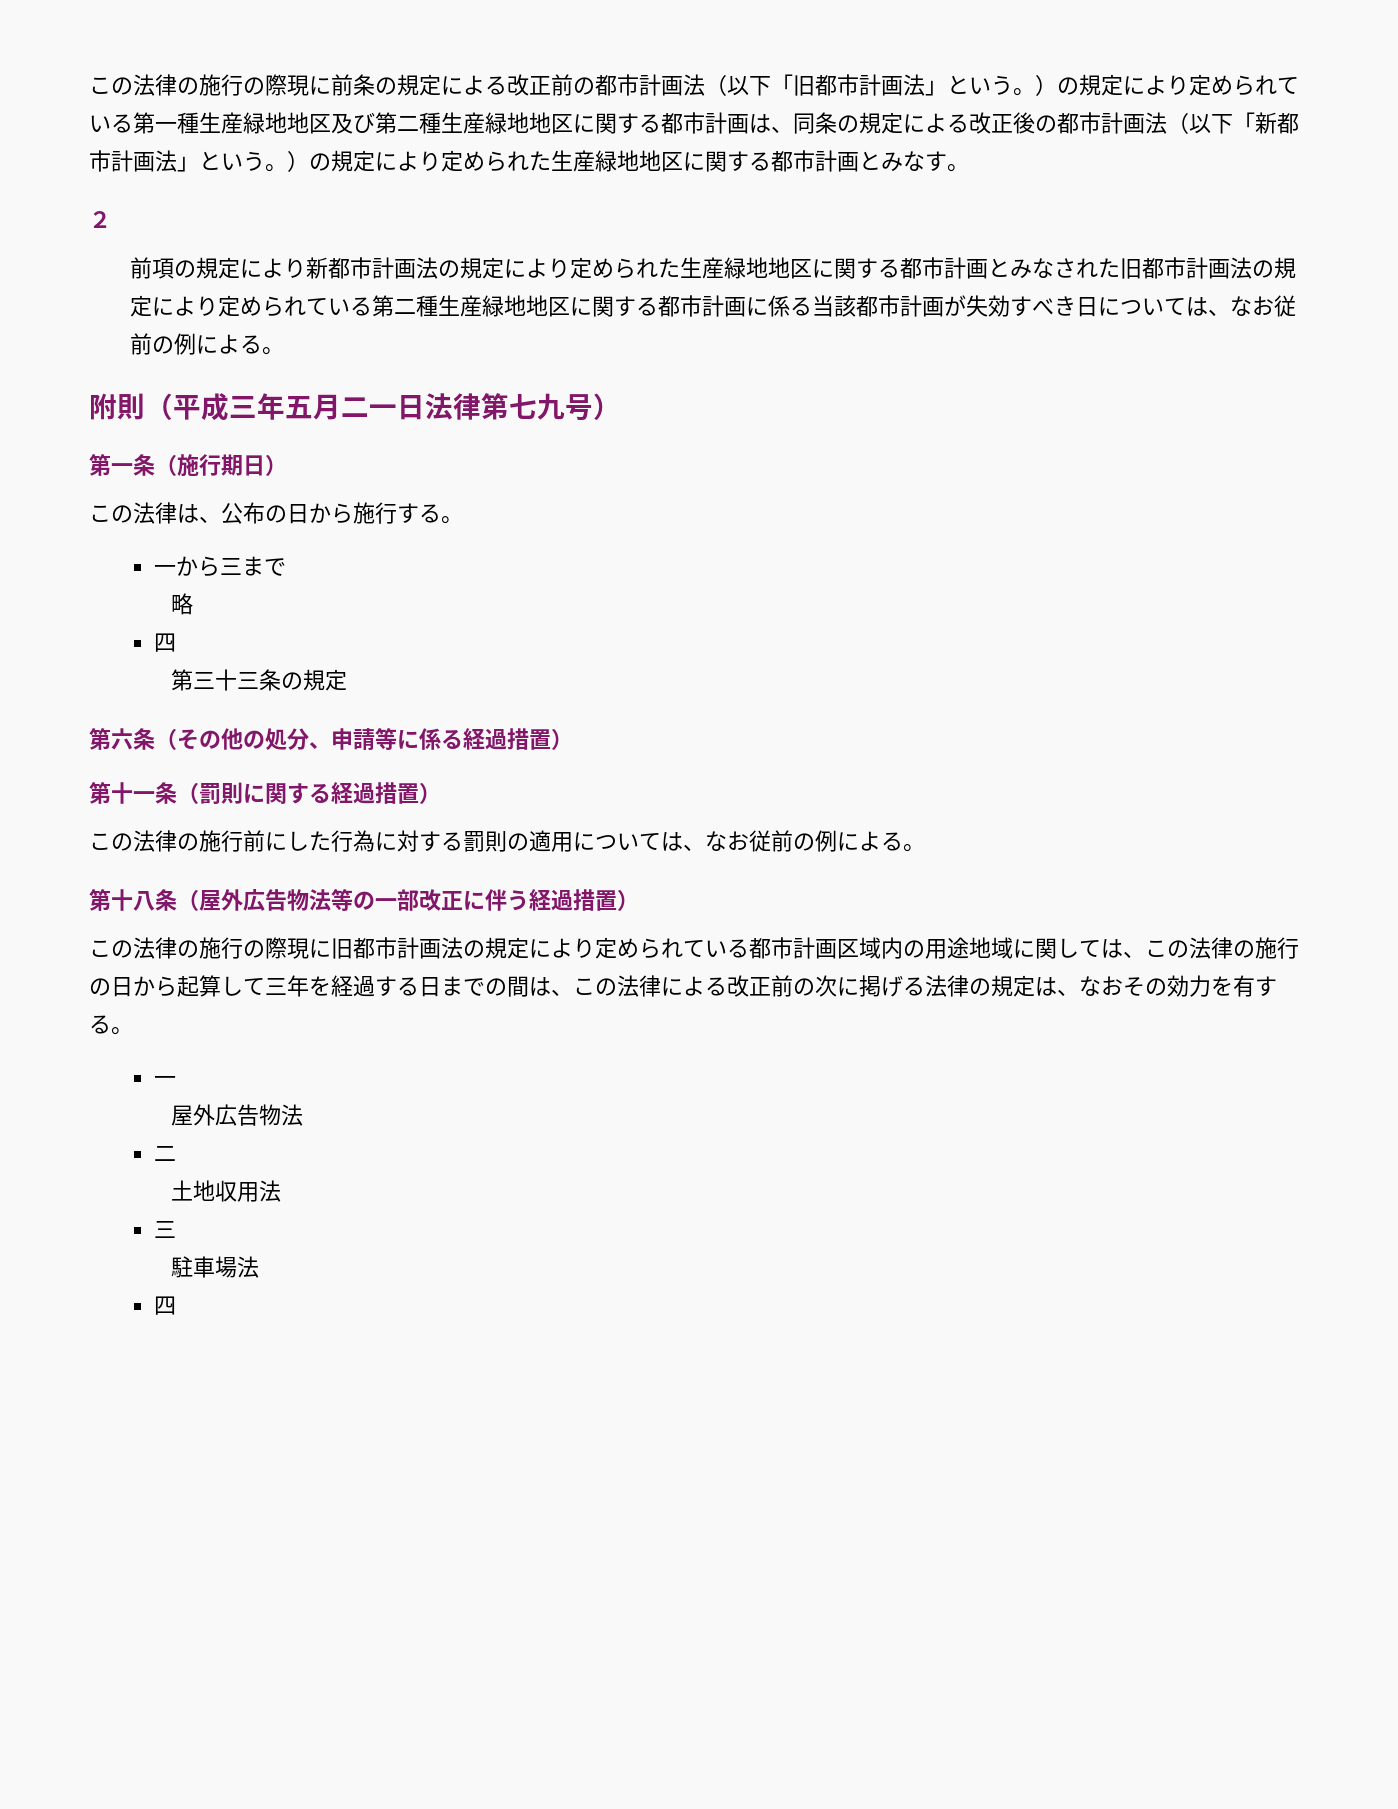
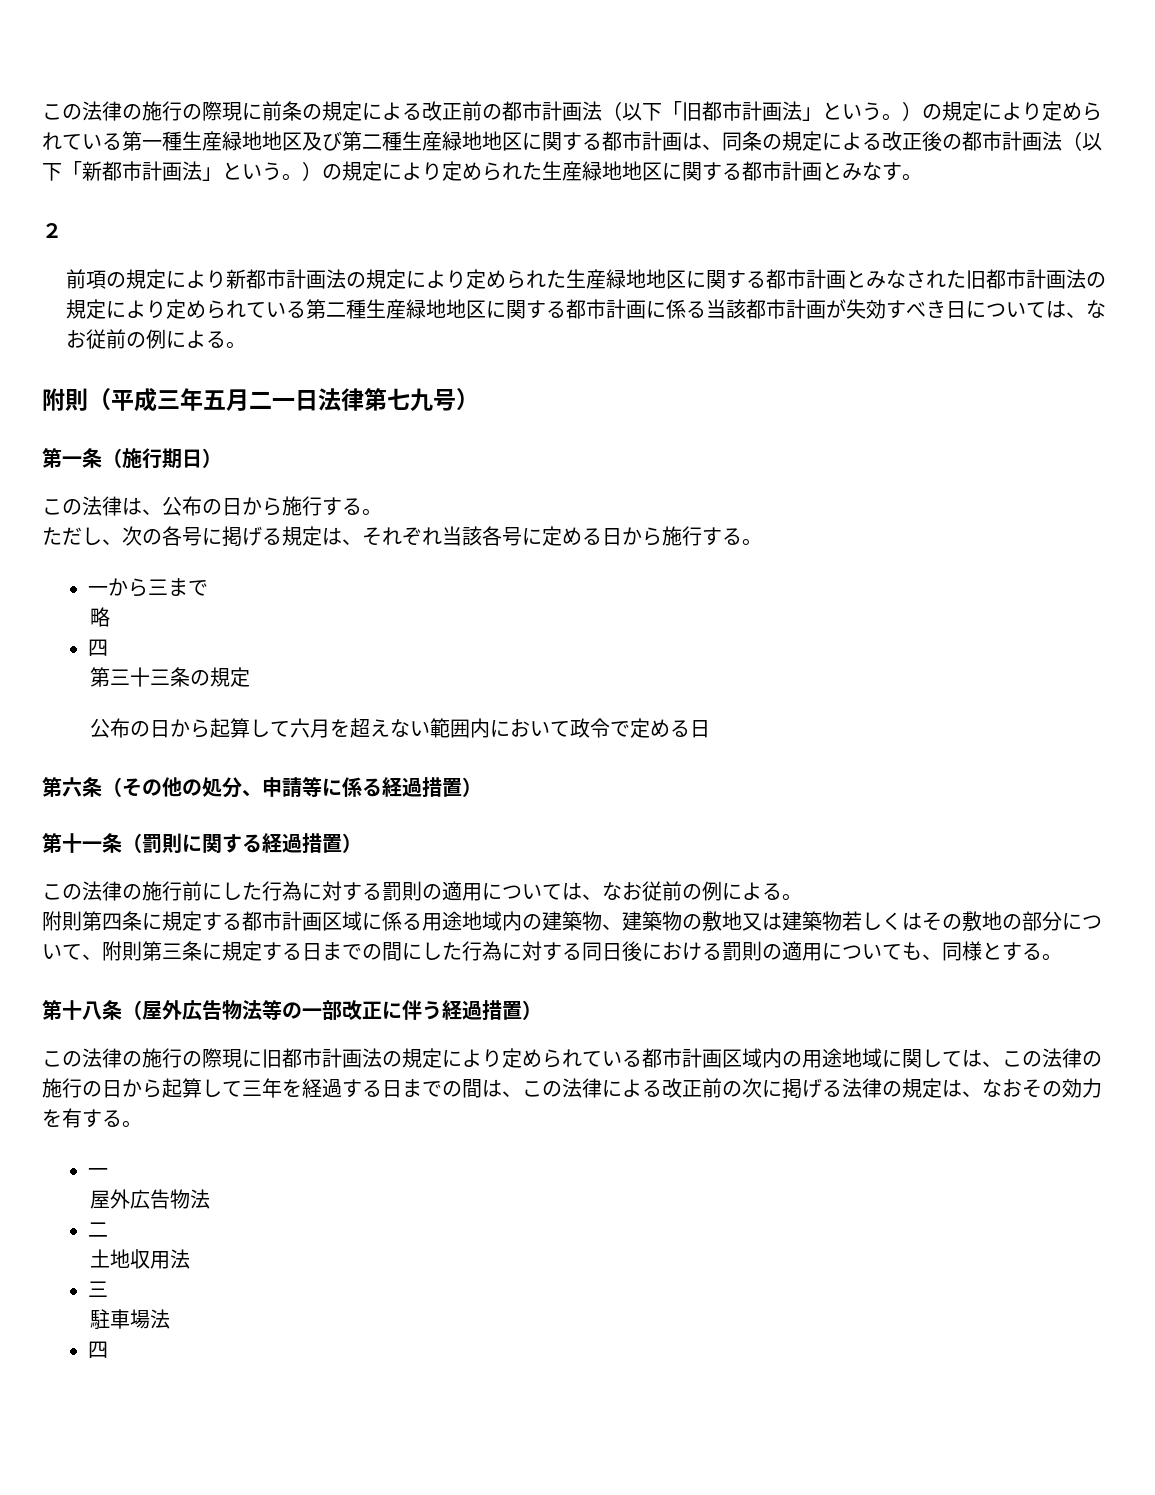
+ ただし、次の各号に掲げる規定は、それぞれ当該各号に定める日から施行する。
+ 公布の日から起算して六月を超えない範囲内において政令で定める日
+ 附則第四条に規定する都市計画区域に係る用途地域内の建築物、建築物の敷地又は建築物若しくはその敷地の部分について、附則第三条に規定する日までの間にした行為に対する同日後における罰則の適用についても、同様とする。

